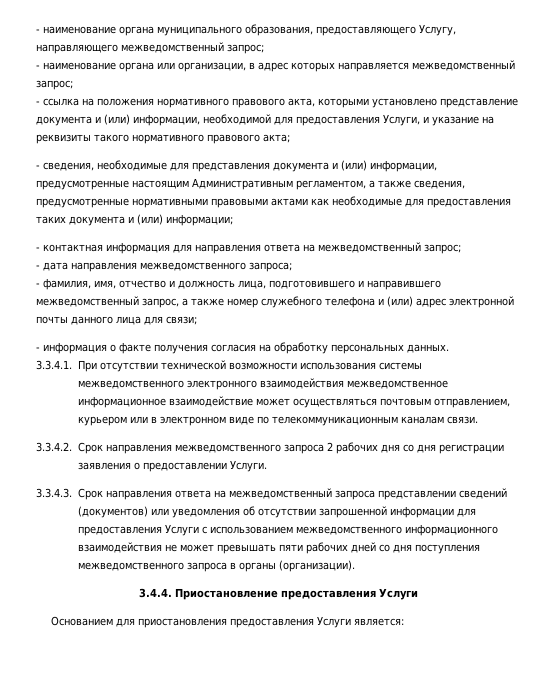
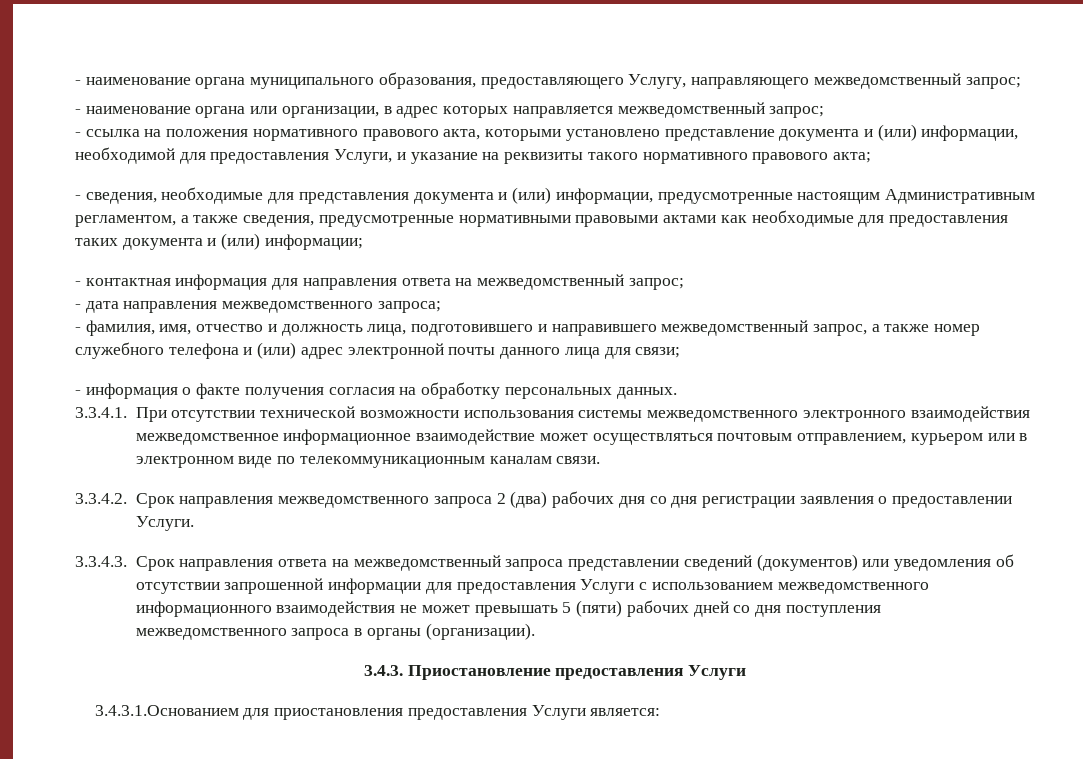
- 3.3.4.2. Срок направления межведомственного запроса 2 рабочих дня со дня регистрации заявления о предоставлении Услуги.
+ 3.3.4.2. Срок направления межведомственного запроса 2 (два) рабочих дня со дня регистрации заявления о предоставлении Услуги.
- 3.3.4.3. Срок направления ответа на межведомственный запроса представлении сведений (документов) или уведомления об отсутствии запрошенной информации для предоставления Услуги с использованием межведомственного информационного взаимодействия не может превышать пяти рабочих дней со дня поступления межведомственного запроса в органы (организации).
+ 3.3.4.3. Срок направления ответа на межведомственный запроса представлении сведений (документов) или уведомления об отсутствии запрошенной информации для предоставления Услуги с использованием межведомственного информационного взаимодействия не может превышать 5 (пяти) рабочих дней со дня поступления межведомственного запроса в органы (организации).
- 3.4.4. Приостановление предоставления Услуги
+ 3.4.3. Приостановление предоставления Услуги
- Основанием для приостановления предоставления Услуги является:
+ 3.4.3.1.Основанием для приостановления предоставления Услуги является:

